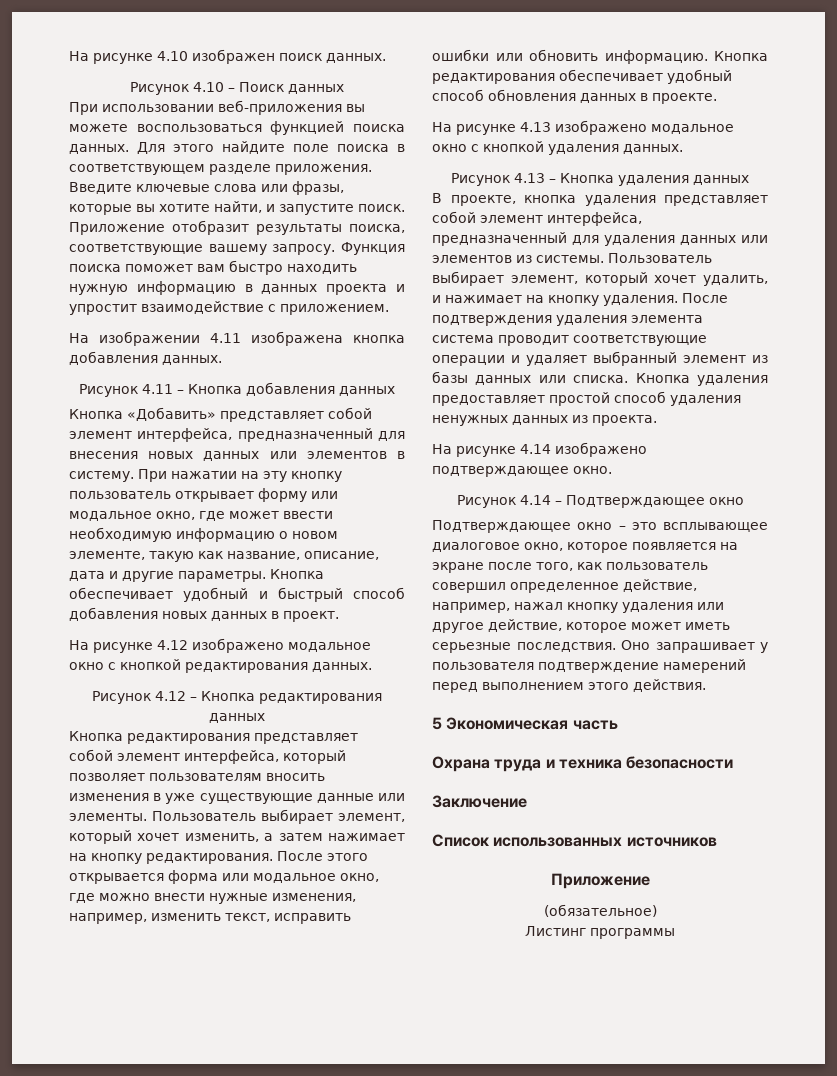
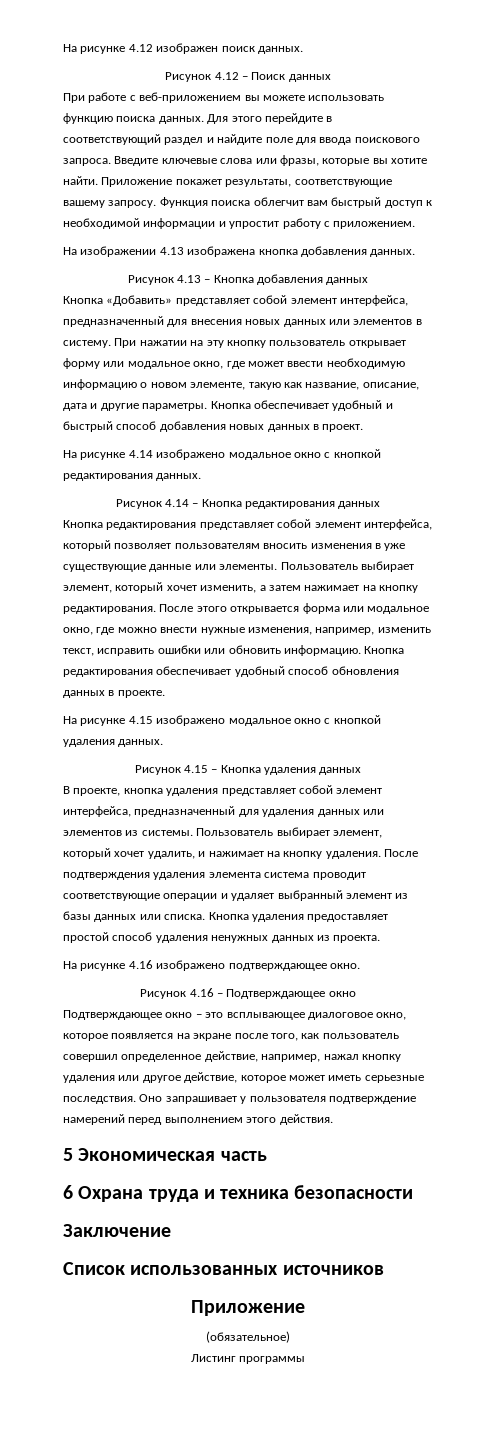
- На рисунке 4.10 изображен поиск данных.
+ На рисунке 4.12 изображен поиск данных.
- Рисунок 4.10 – Поиск данных
+ Рисунок 4.12 – Поиск данных
- При использовании веб-приложения вы можете воспользоваться функцией поиска данных. Для этого найдите поле поиска в соответствующем разделе приложения.
+ При работе с веб-приложением вы можете использовать функцию поиска данных. Для этого перейдите в соответствующий раздел и найдите поле для ввода поискового запроса.
- Введите ключевые слова или фразы, которые вы хотите найти, и запустите поиск. Приложение отобразит результаты поиска, соответствующие вашему запросу.
+ Введите ключевые слова или фразы, которые вы хотите найти. Приложение покажет результаты, соответствующие вашему запросу.
- Функция поиска поможет вам быстро находить нужную информацию в данных проекта и упростит взаимодействие с приложением.
+ Функция поиска облегчит вам быстрый доступ к необходимой информации и упростит работу с приложением.
- На изображении 4.11 изображена кнопка добавления данных.
+ На изображении 4.13 изображена кнопка добавления данных.
- Рисунок 4.11 – Кнопка добавления данных
+ Рисунок 4.13 – Кнопка добавления данных
- На рисунке 4.12 изображено модальное окно с кнопкой редактирования данных.
+ На рисунке 4.14 изображено модальное окно с кнопкой редактирования данных.
- Рисунок 4.12 – Кнопка редактирования данных
+ Рисунок 4.14 – Кнопка редактирования данных
- На рисунке 4.13 изображено модальное окно с кнопкой удаления данных.
+ На рисунке 4.15 изображено модальное окно с кнопкой удаления данных.
- Рисунок 4.13 – Кнопка удаления данных
+ Рисунок 4.15 – Кнопка удаления данных
- На рисунке 4.14 изображено подтверждающее окно.
+ На рисунке 4.16 изображено подтверждающее окно.
- Рисунок 4.14 – Подтверждающее окно
+ Рисунок 4.16 – Подтверждающее окно
- Охрана труда и техника безопасности
+ 6 Охрана труда и техника безопасности

